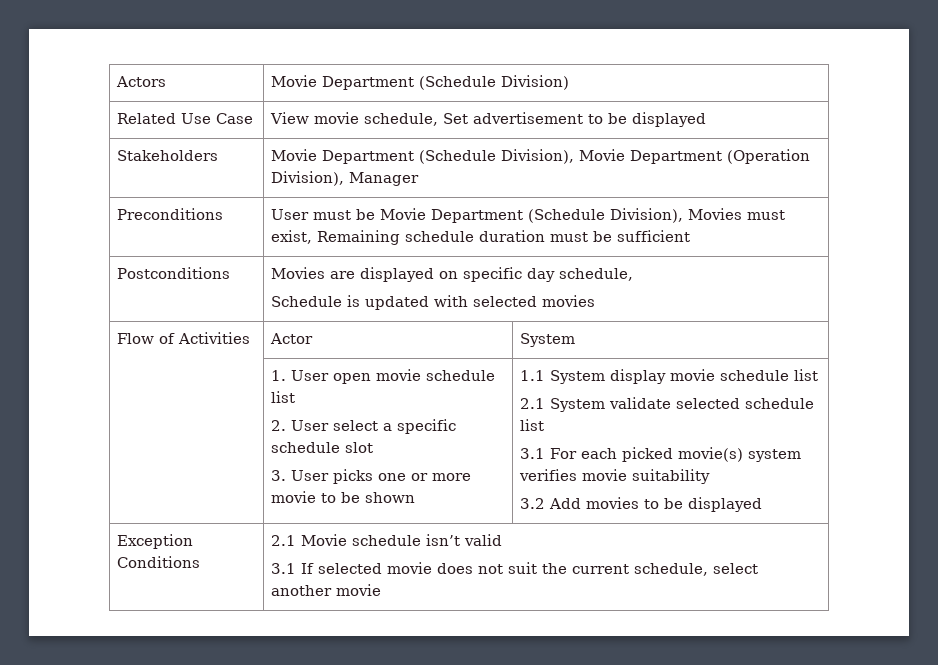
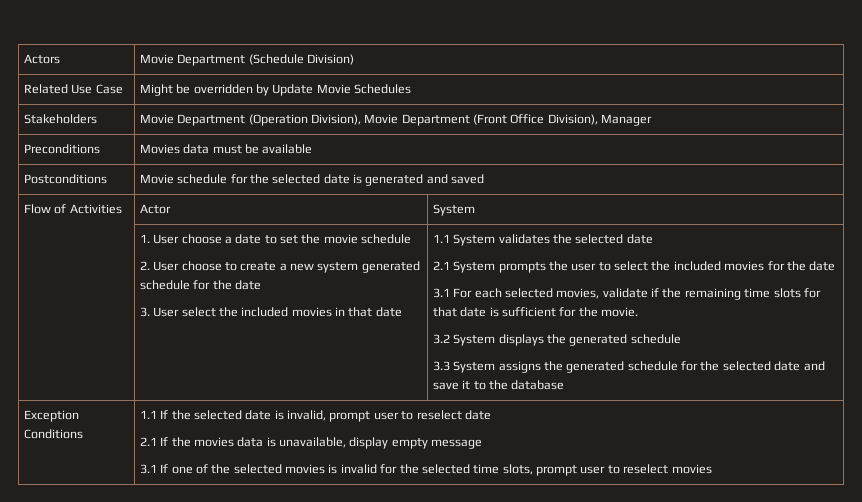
- Related Use Case | View movie schedule, Set advertisement to be displayed
+ Related Use Case | Might be overridden by Update Movie Schedules
- Stakeholders | Movie Department (Schedule Division), Movie Department (Operation Division), Manager
+ Stakeholders | Movie Department (Operation Division), Movie Department (Front Office Division), Manager
- Preconditions | User must be Movie Department (Schedule Division), Movies must exist, Remaining schedule duration must be sufficient
- Postconditions | Movies are displayed on specific day schedule,
- Schedule is updated with selected movies
+ Preconditions | Movies data must be available
+ Postconditions | Movie schedule for the selected date is generated and saved
- 1. User open movie schedule list
+ 1. User choose a date to set the movie schedule
- 2. User select a specific schedule slot
- 3. User picks one or more movie to be shown | 1.1 System display movie schedule list
- 2.1 System validate selected schedule list
- 3.1 For each picked movie(s) system verifies movie suitability
- 3.2 Add movies to be displayed
- Exception Conditions | 2.1 Movie schedule isn’t valid
- 3.1 If selected movie does not suit the current schedule, select another movie
+ 2. User choose to create a new system generated schedule for the date
+ 3. User select the included movies in that date | 1.1 System validates the selected date
+ 2.1 System prompts the user to select the included movies for the date
+ 3.1 For each selected movies, validate if the remaining time slots for that date is sufficient for the movie.
+ 3.2 System displays the generated schedule
+ 3.3 System assigns the generated schedule for the selected date and save it to the database
+ Exception Conditions | 1.1 If the selected date is invalid, prompt user to reselect date
+ 2.1 If the movies data is unavailable, display empty message
+ 3.1 If one of the selected movies is invalid for the selected time slots, prompt user to reselect movies

